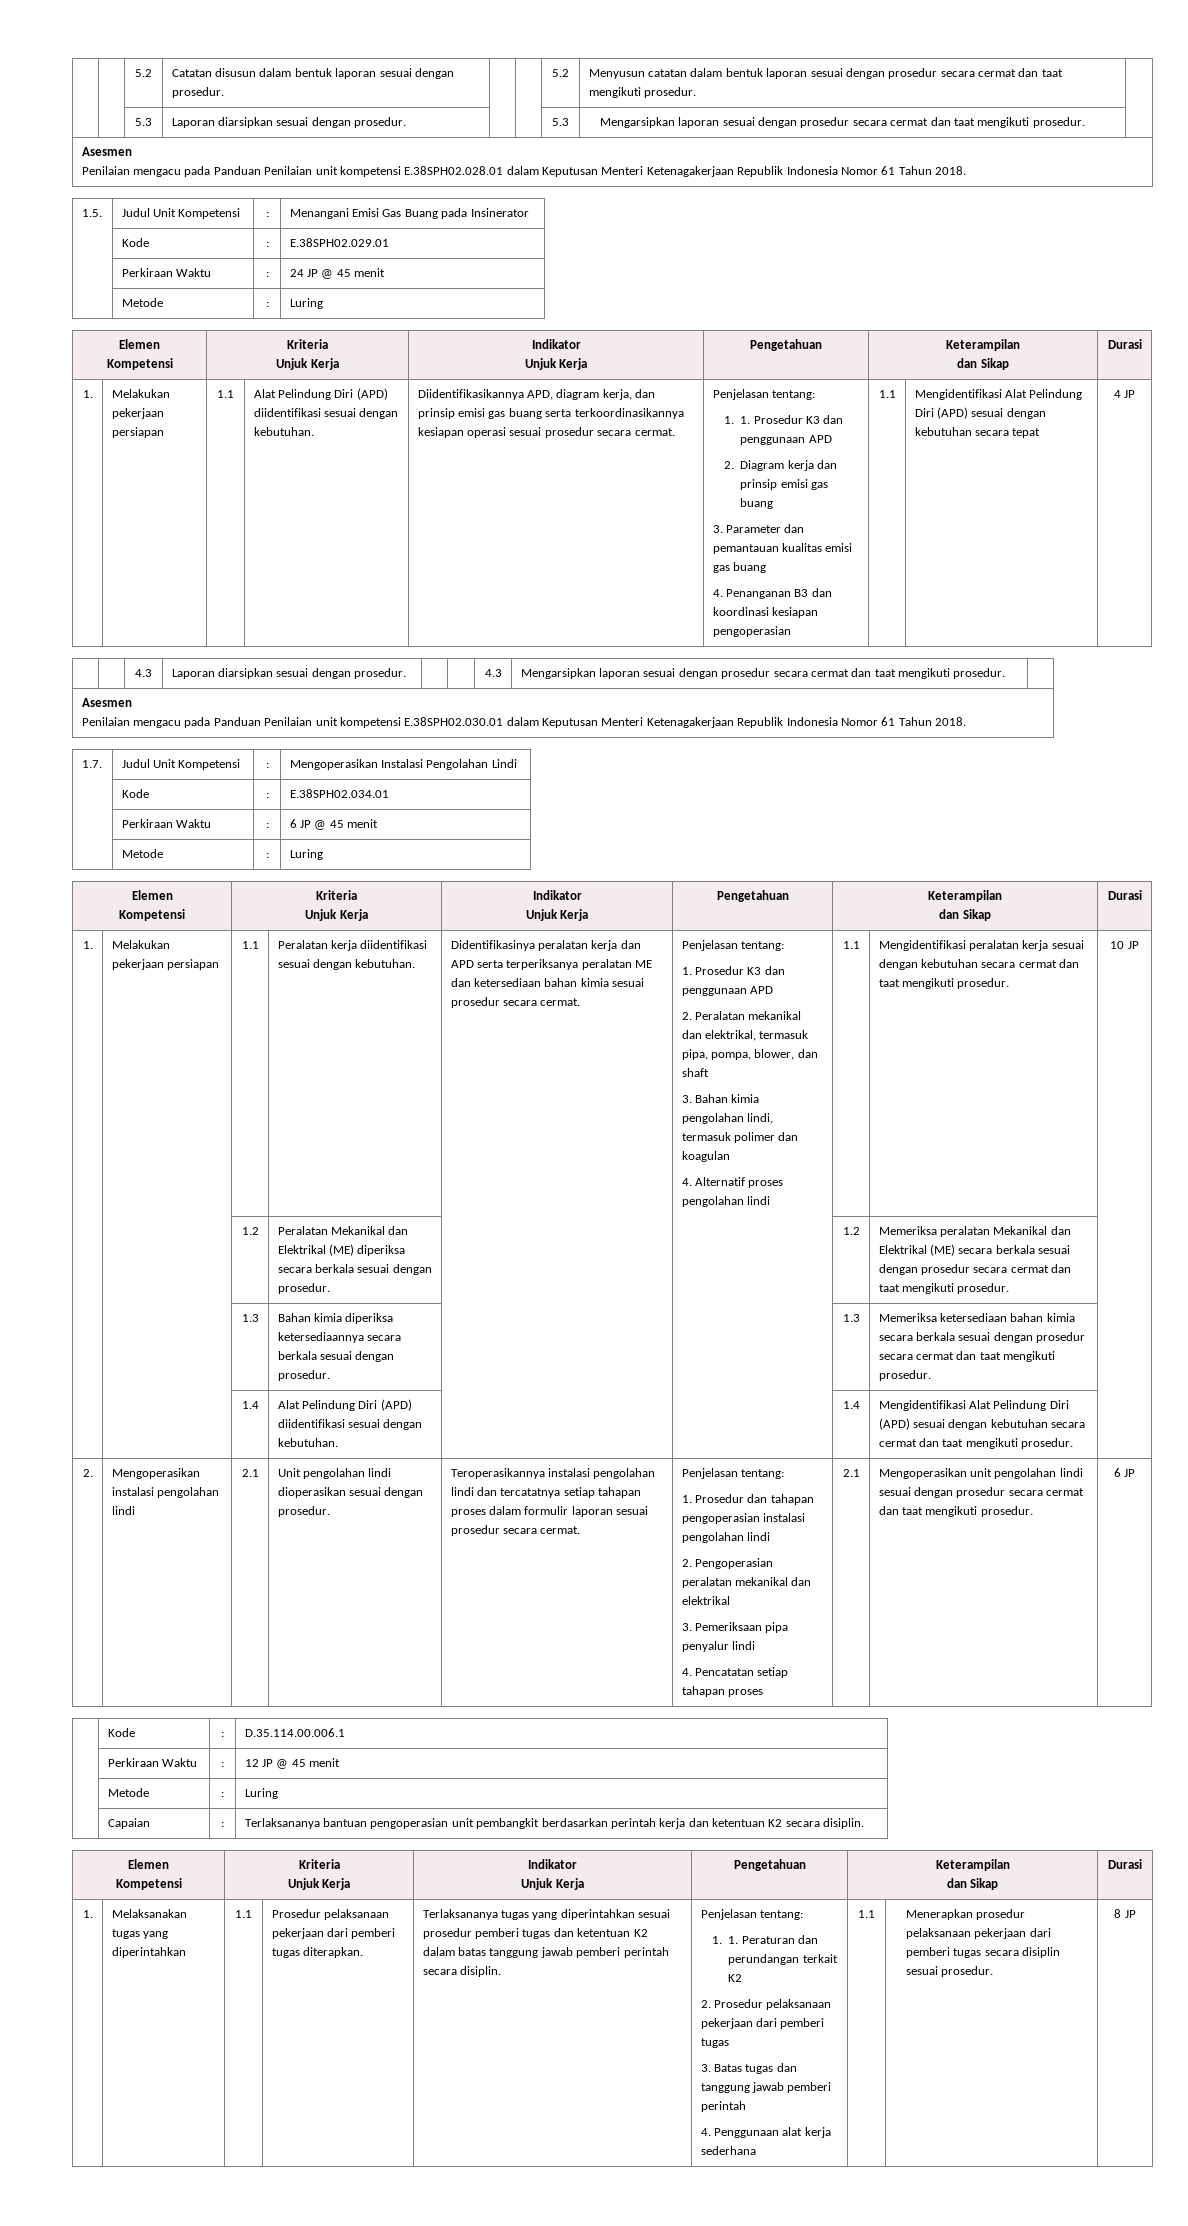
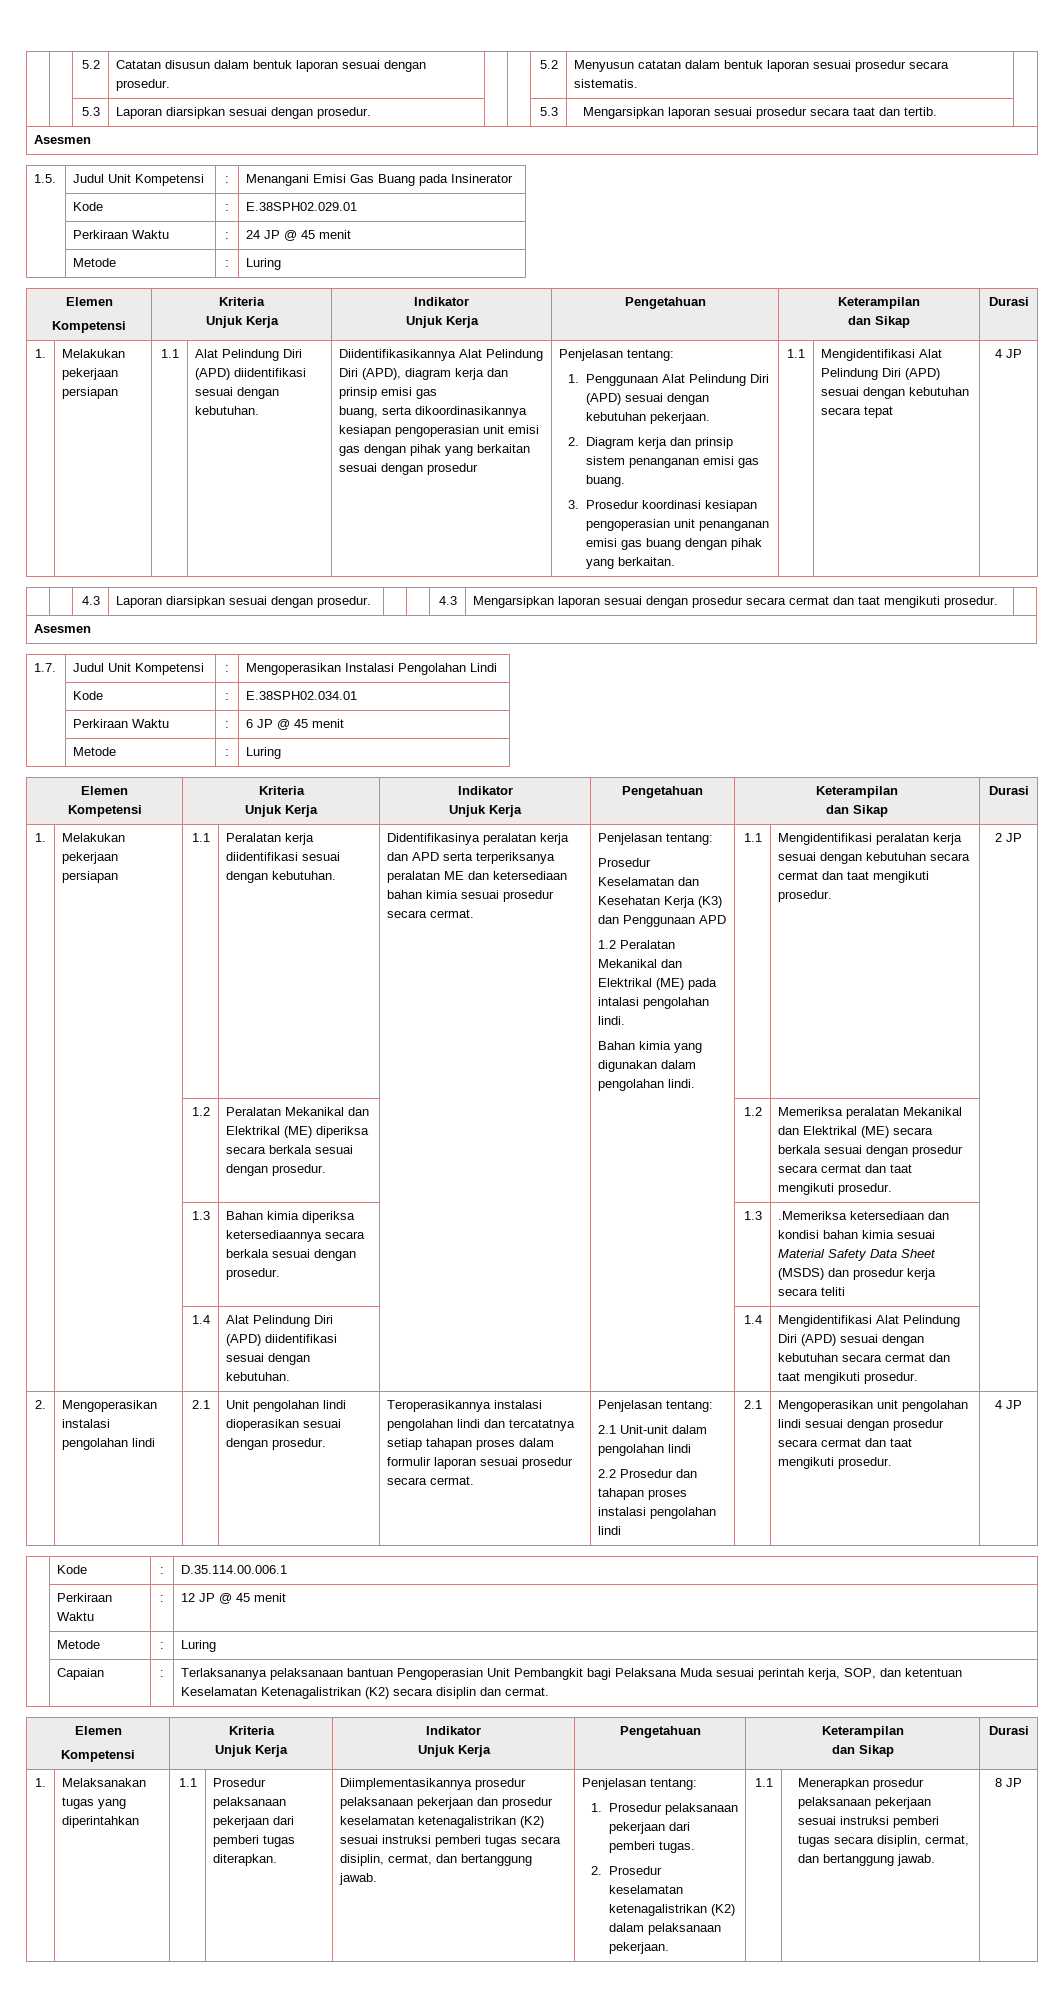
- | | 5.2 | Catatan disusun dalam bentuk laporan sesuai dengan prosedur. | | | 5.2 | Menyusun catatan dalam bentuk laporan sesuai dengan prosedur secara cermat dan taat mengikuti prosedur. |
+ | | 5.2 | Catatan disusun dalam bentuk laporan sesuai dengan prosedur. | | | 5.2 | Menyusun catatan dalam bentuk laporan sesuai prosedur secara sistematis. |
- | | 5.3 | Laporan diarsipkan sesuai dengan prosedur. | | | 5.3 | Mengarsipkan laporan sesuai dengan prosedur secara cermat dan taat mengikuti prosedur. |
+ | | 5.3 | Laporan diarsipkan sesuai dengan prosedur. | | | 5.3 | Mengarsipkan laporan sesuai prosedur secara taat dan tertib. |
  Asesmen
- Penilaian mengacu pada Panduan Penilaian unit kompetensi E.38SPH02.028.01 dalam Keputusan Menteri Ketenagakerjaan Republik Indonesia Nomor 61 Tahun 2018.
- Diidentifikasikannya APD, diagram kerja, dan prinsip emisi gas buang serta terkoordinasikannya kesiapan operasi sesuai prosedur secara cermat. | Penjelasan tentang:
- 1. 1. Prosedur K3 dan penggunaan APD
+ Diidentifikasikannya Alat Pelindung Diri (APD), diagram kerja dan prinsip emisi gas
+ buang, serta dikoordinasikannya kesiapan pengoperasian unit emisi gas dengan pihak yang berkaitan sesuai dengan prosedur | Penjelasan tentang:
+ 1. Penggunaan Alat Pelindung Diri (APD) sesuai dengan kebutuhan pekerjaan.
- 2. Diagram kerja dan prinsip emisi gas buang
- 3. Parameter dan pemantauan kualitas emisi gas buang
- 4. Penanganan B3 dan koordinasi kesiapan pengoperasian
+ 2. Diagram kerja dan prinsip sistem penanganan emisi gas buang.
+ 3. Prosedur koordinasi kesiapan pengoperasian unit penanganan emisi gas buang dengan pihak yang berkaitan.
  | | 4.3 | Laporan diarsipkan sesuai dengan prosedur. | | | 4.3 | Mengarsipkan laporan sesuai dengan prosedur secara cermat dan taat mengikuti prosedur. |
  Asesmen
- Penilaian mengacu pada Panduan Penilaian unit kompetensi E.38SPH02.030.01 dalam Keputusan Menteri Ketenagakerjaan Republik Indonesia Nomor 61 Tahun 2018.
  Didentifikasinya peralatan kerja dan APD serta terperiksanya peralatan ME dan ketersediaan bahan kimia sesuai prosedur secara cermat. | Penjelasan tentang:
- 1. Prosedur K3 dan penggunaan APD
- 2. Peralatan mekanikal dan elektrikal, termasuk pipa, pompa, blower, dan shaft
- 3. Bahan kimia pengolahan lindi, termasuk polimer dan koagulan
- 4. Alternatif proses pengolahan lindi
+ Prosedur Keselamatan dan Kesehatan Kerja (K3) dan Penggunaan APD
+ 1.2 Peralatan Mekanikal dan Elektrikal (ME) pada intalasi pengolahan lindi.
+ Bahan kimia yang digunakan dalam pengolahan lindi.
- 10 JP
+ 2 JP
- | | 1.3 | Bahan kimia diperiksa ketersediaannya secara berkala sesuai dengan prosedur. | | | 1.3 | Memeriksa ketersediaan bahan kimia secara berkala sesuai dengan prosedur secara cermat dan taat mengikuti prosedur. |
+ | | 1.3 | Bahan kimia diperiksa ketersediaannya secara berkala sesuai dengan prosedur. | | | 1.3 | .Memeriksa ketersediaan dan kondisi bahan kimia sesuai Material Safety Data Sheet (MSDS) dan prosedur kerja secara teliti |
- 1. Prosedur dan tahapan pengoperasian instalasi pengolahan lindi
- 2. Pengoperasian peralatan mekanikal dan elektrikal
- 3. Pemeriksaan pipa penyalur lindi
- 4. Pencatatan setiap tahapan proses
+ 2.1 Unit-unit dalam pengolahan lindi
+ 2.2 Prosedur dan tahapan proses instalasi pengolahan lindi
- Mengoperasikan unit pengolahan lindi sesuai dengan prosedur secara cermat dan taat mengikuti prosedur. | 6 JP
+ Mengoperasikan unit pengolahan lindi sesuai dengan prosedur secara cermat dan taat mengikuti prosedur. | 4 JP
- | Capaian | : | Terlaksananya bantuan pengoperasian unit pembangkit berdasarkan perintah kerja dan ketentuan K2 secara disiplin.
+ | Capaian | : | Terlaksananya pelaksanaan bantuan Pengoperasian Unit Pembangkit bagi Pelaksana Muda sesuai perintah kerja, SOP, dan ketentuan Keselamatan Ketenagalistrikan (K2) secara disiplin dan cermat.
- Terlaksananya tugas yang diperintahkan sesuai prosedur pemberi tugas dan ketentuan K2 dalam batas tanggung jawab pemberi perintah secara disiplin. | Penjelasan tentang:
- 1. 1. Peraturan dan perundangan terkait K2
- 2. Prosedur pelaksanaan pekerjaan dari pemberi tugas
- 3. Batas tugas dan tanggung jawab pemberi perintah
- 4. Penggunaan alat kerja sederhana
+ Diimplementasikannya prosedur pelaksanaan pekerjaan dan prosedur keselamatan ketenagalistrikan (K2) sesuai instruksi pemberi tugas secara disiplin, cermat, dan bertanggung jawab. | Penjelasan tentang:
+ 1. Prosedur pelaksanaan pekerjaan dari pemberi tugas.
+ 2. Prosedur keselamatan ketenagalistrikan (K2) dalam pelaksanaan pekerjaan.
- Menerapkan prosedur pelaksanaan pekerjaan dari pemberi tugas secara disiplin sesuai prosedur.
+ Menerapkan prosedur pelaksanaan pekerjaan sesuai instruksi pemberi tugas secara disiplin, cermat, dan bertanggung jawab.

